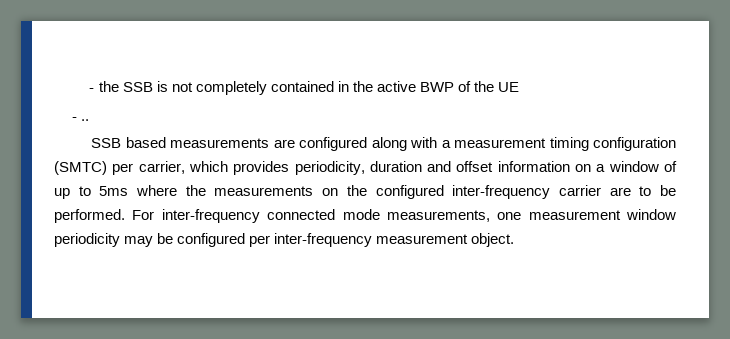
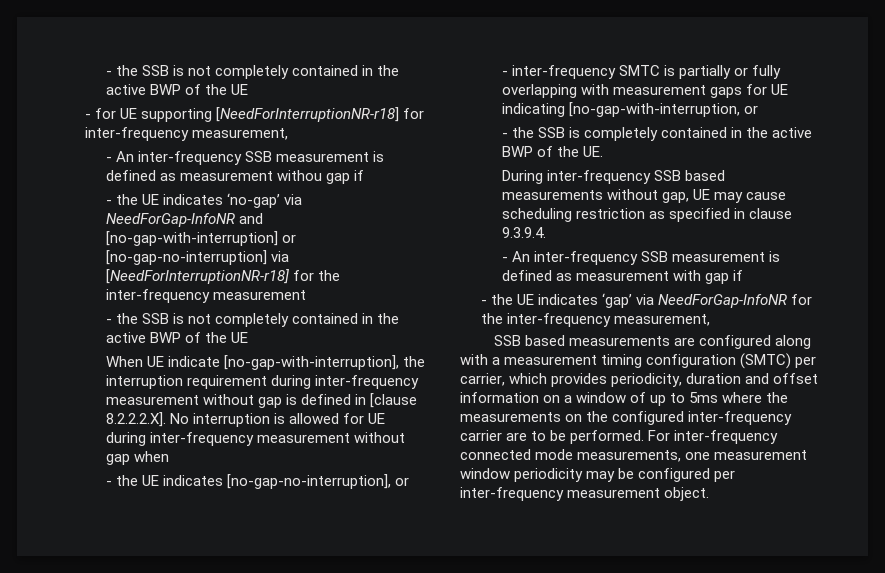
- - ..
+ - for UE supporting [NeedForInterruptionNR-r18] for inter-frequency measurement,
+ - An inter-frequency SSB measurement is defined as measurement withou gap if
+ - the UE indicates ‘no-gap’ via NeedForGap-InfoNR and [no-gap-with-interruption] or [no-gap-no-interruption] via [NeedForInterruptionNR-r18] for the inter-frequency measurement
+ - the SSB is not completely contained in the active BWP of the UE
+ When UE indicate [no-gap-with-interruption], the interruption requirement during inter-frequency measurement without gap is defined in [clause 8.2.2.2.X]. No interruption is allowed for UE during inter-frequency measurement without gap when
+ - the UE indicates [no-gap-no-interruption], or
+ - inter-frequency SMTC is partially or fully overlapping with measurement gaps for UE indicating [no-gap-with-interruption, or
+ - the SSB is completely contained in the active BWP of the UE.
+ During inter-frequency SSB based measurements without gap, UE may cause scheduling restriction as specified in clause 9.3.9.4.
+ - An inter-frequency SSB measurement is defined as measurement with gap if
+ - the UE indicates ‘gap’ via NeedForGap-InfoNR for the inter-frequency measurement,

